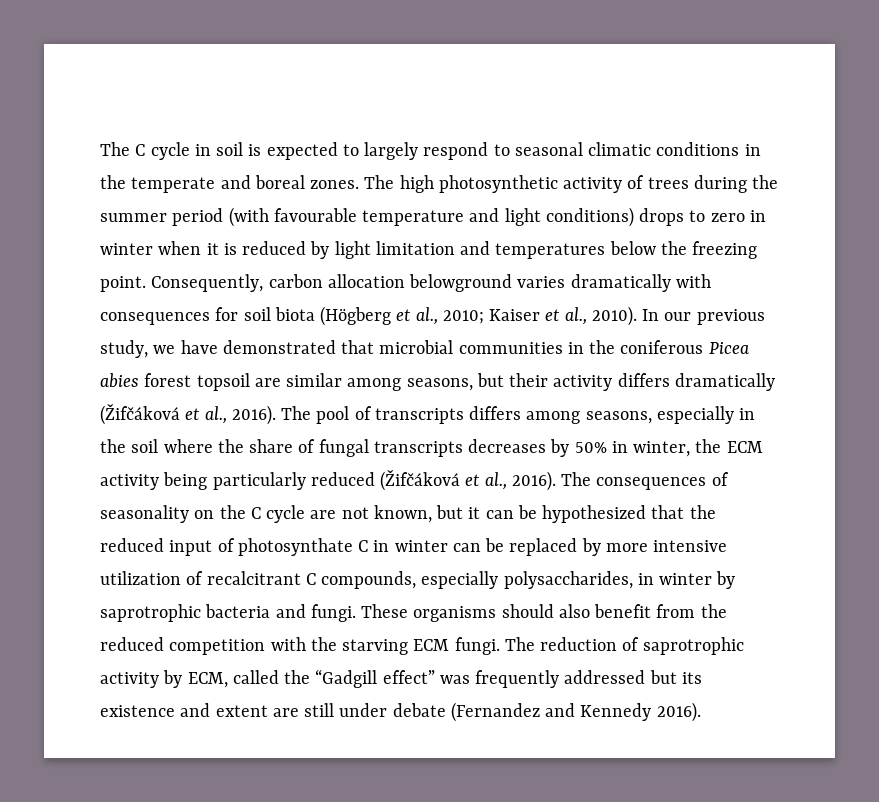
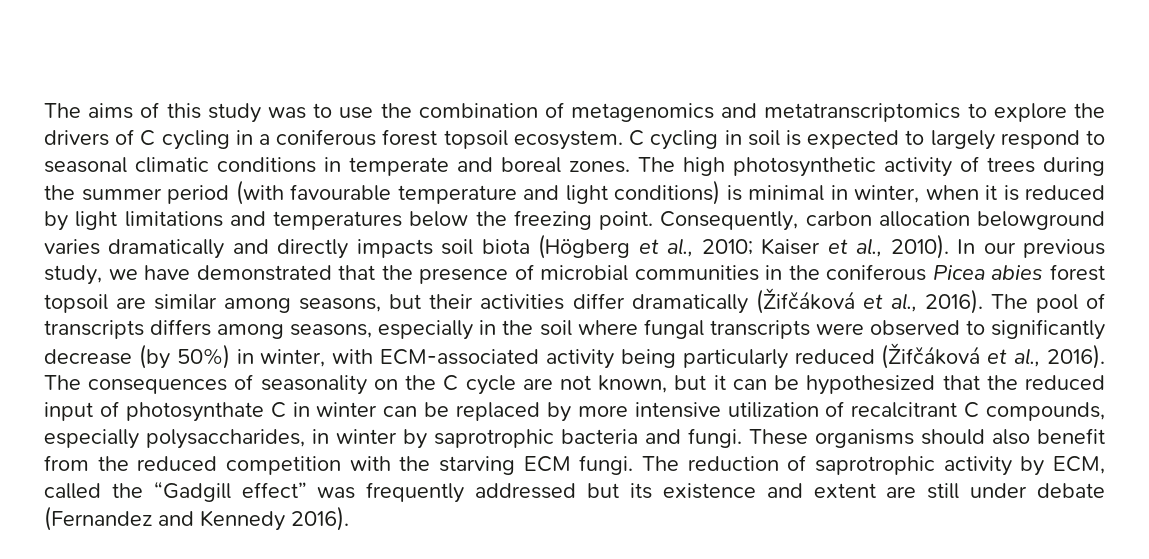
- The C cycle in soil is expected to largely respond to seasonal climatic conditions in the temperate and boreal zones.
+ The aims of this study was to use the combination of metagenomics and metatranscriptomics to explore the drivers of C cycling in a coniferous forest topsoil ecosystem. C cycling in soil is expected to largely respond to seasonal climatic conditions in temperate and boreal zones.
- The high photosynthetic activity of trees during the summer period (with favourable temperature and light conditions) drops to zero in winter when it is reduced by light limitation and temperatures below the freezing point.
+ The high photosynthetic activity of trees during the summer period (with favourable temperature and light conditions) is minimal in winter, when it is reduced by light limitations and temperatures below the freezing point.
- Consequently, carbon allocation belowground varies dramatically with consequences for soil biota (Högberg et al., 2010; Kaiser et al., 2010).
+ Consequently, carbon allocation belowground varies dramatically and directly impacts soil biota (Högberg et al., 2010; Kaiser et al., 2010).
- In our previous study, we have demonstrated that microbial communities in the coniferous Picea abies forest topsoil are similar among seasons, but their activity differs dramatically (Žifčáková et al., 2016).
+ In our previous study, we have demonstrated that the presence of microbial communities in the coniferous Picea abies forest topsoil are similar among seasons, but their activities differ dramatically (Žifčáková et al., 2016).
- The pool of transcripts differs among seasons, especially in the soil where the share of fungal transcripts decreases by 50% in winter, the ECM activity being particularly reduced (Žifčáková et al., 2016).
+ The pool of transcripts differs among seasons, especially in the soil where fungal transcripts were observed to significantly decrease (by 50%) in winter, with ECM-associated activity being particularly reduced (Žifčáková et al., 2016).

